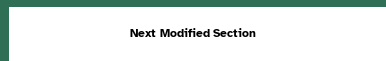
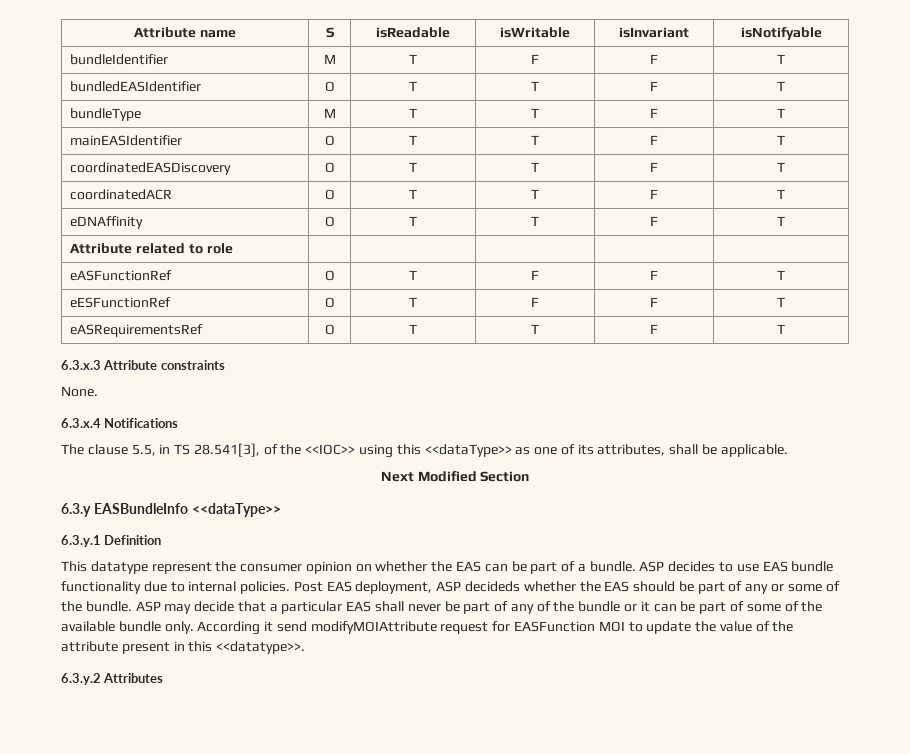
+ Attribute name | S | isReadable | isWritable | isInvariant | isNotifyable
+ bundleIdentifier | M | T | F | F | T
+ bundledEASIdentifier | O | T | T | F | T
+ bundleType | M | T | T | F | T
+ mainEASIdentifier | O | T | T | F | T
+ coordinatedEASDiscovery | O | T | T | F | T
+ coordinatedACR | O | T | T | F | T
+ eDNAffinity | O | T | T | F | T
+ Attribute related to role | | | | |
+ eASFunctionRef | O | T | F | F | T
+ eESFunctionRef | O | T | F | F | T
+ eASRequirementsRef | O | T | T | F | T
+ 6.3.x.3 Attribute constraints
+ None.
+ 6.3.x.4 Notifications
+ The clause 5.5, in TS 28.541[3], of the <<IOC>> using this <<dataType>> as one of its attributes, shall be applicable.
  Next Modified Section
+ 6.3.y EASBundleInfo <<dataType>>
+ 6.3.y.1 Definition
+ This datatype represent the consumer opinion on whether the EAS can be part of a bundle. ASP decides to use EAS bundle functionality due to internal policies. Post EAS deployment, ASP decideds whether the EAS should be part of any or some of the bundle. ASP may decide that a particular EAS shall never be part of any of the bundle or it can be part of some of the available bundle only. According it send modifyMOIAttribute request for EASFunction MOI to update the value of the attribute present in this <<datatype>>.
+ 6.3.y.2 Attributes

